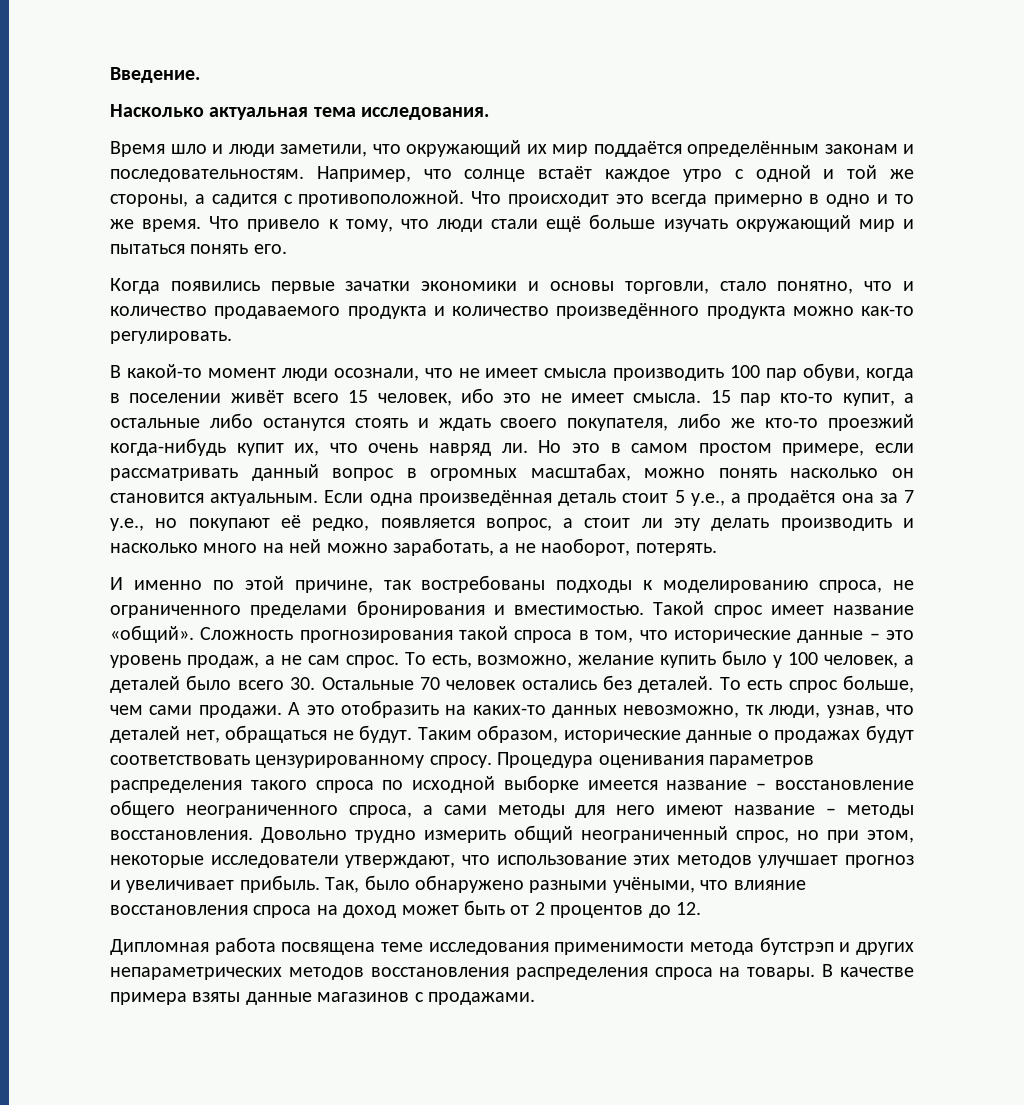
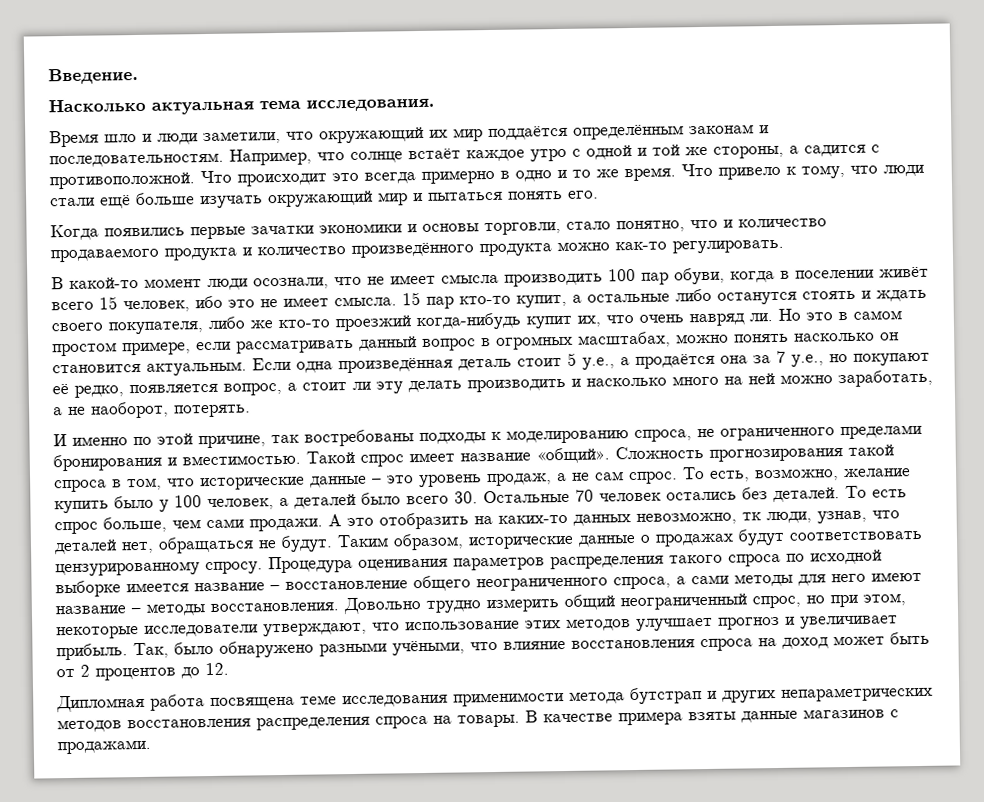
- Дипломная работа посвящена теме исследования применимости метода бутстрэп и других непараметрических методов восстановления распределения спроса на товары.
+ Дипломная работа посвящена теме исследования применимости метода бутстрап и других непараметрических методов восстановления распределения спроса на товары.

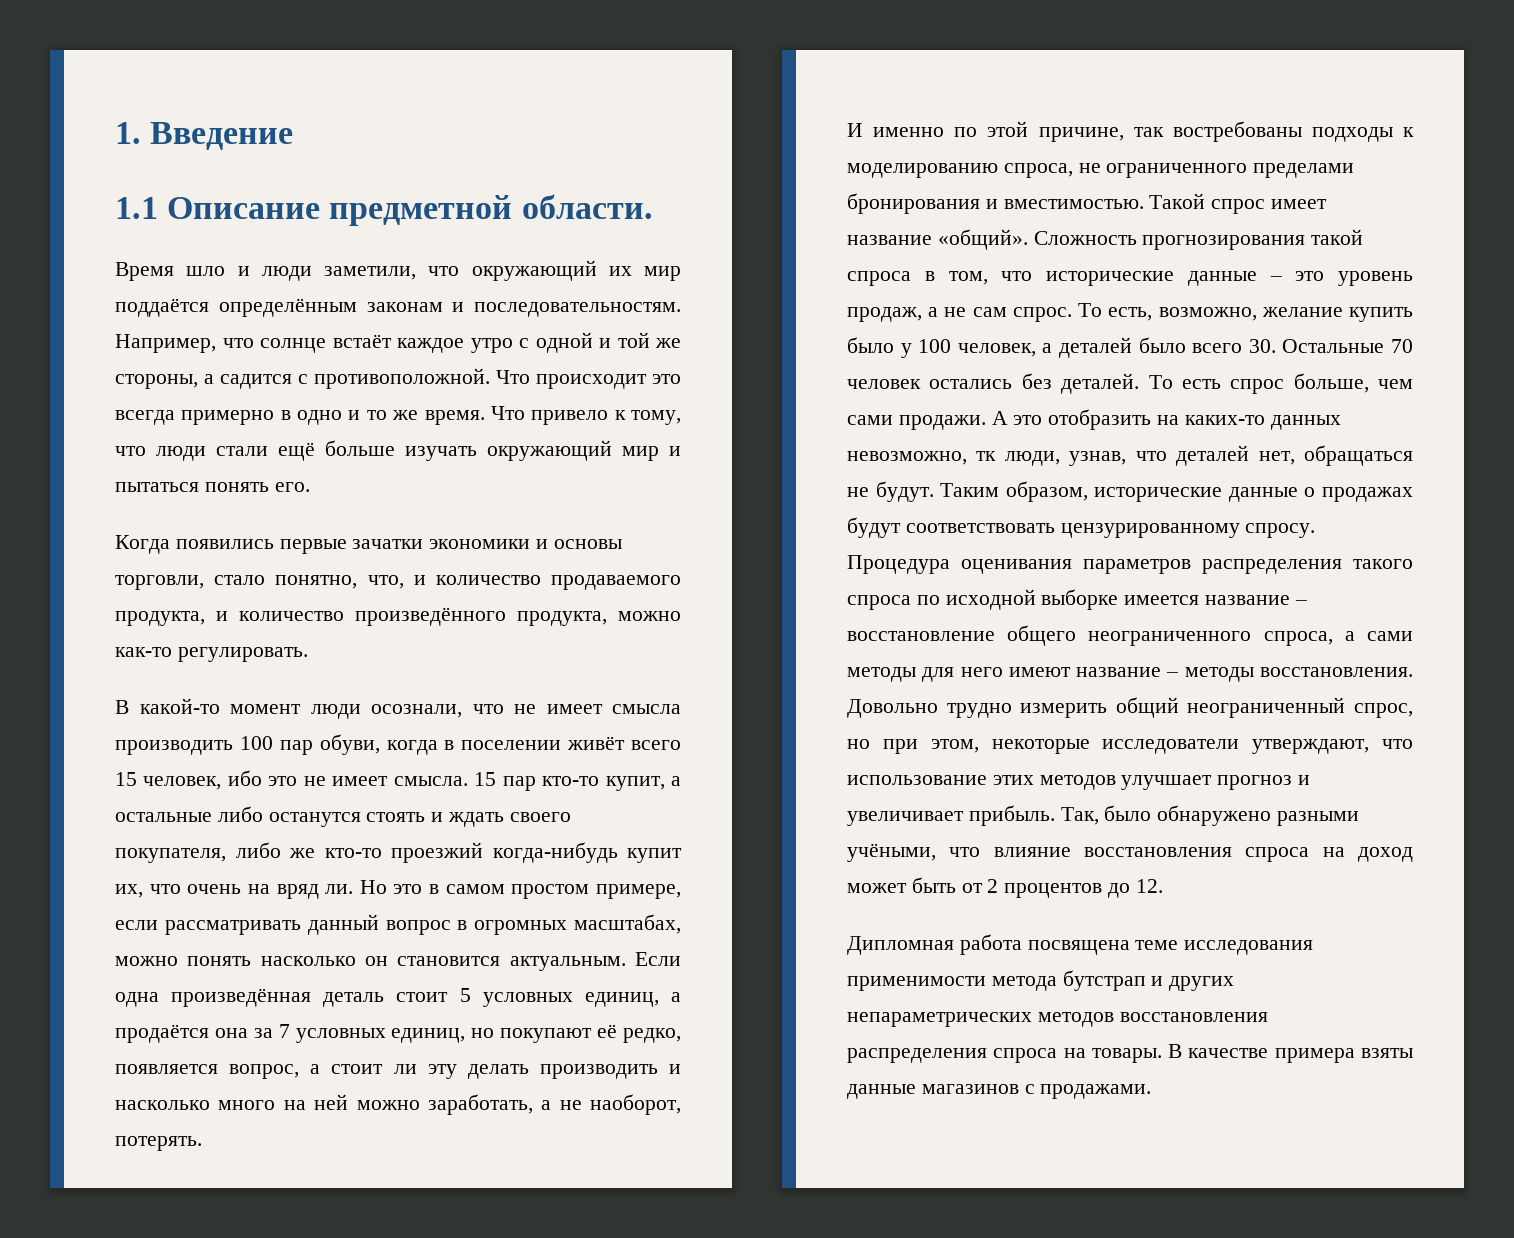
- Введение.
- Насколько актуальная тема исследования.
+ 1. Введение
+ 1.1 Описание предметной области.
- Когда появились первые зачатки экономики и основы торговли, стало понятно, что и количество продаваемого продукта и количество произведённого продукта можно как-то регулировать.
+ Когда появились первые зачатки экономики и основы торговли, стало понятно, что, и количество продаваемого продукта, и количество произведённого продукта, можно как-то регулировать.
- 15 пар кто-то купит, а остальные либо останутся стоять и ждать своего покупателя, либо же кто-то проезжий когда-нибудь купит их, что очень навряд ли.
+ 15 пар кто-то купит, а остальные либо останутся стоять и ждать своего покупателя, либо же кто-то проезжий когда-нибудь купит их, что очень на вряд ли.
- Если одна произведённая деталь стоит 5 у.е., а продаётся она за 7 у.е., но покупают её редко, появляется вопрос, а стоит ли эту делать производить и насколько много на ней можно заработать, а не наоборот, потерять.
+ Если одна произведённая деталь стоит 5 условных единиц, а продаётся она за 7 условных единиц, но покупают её редко, появляется вопрос, а стоит ли эту делать производить и насколько много на ней можно заработать, а не наоборот, потерять.

